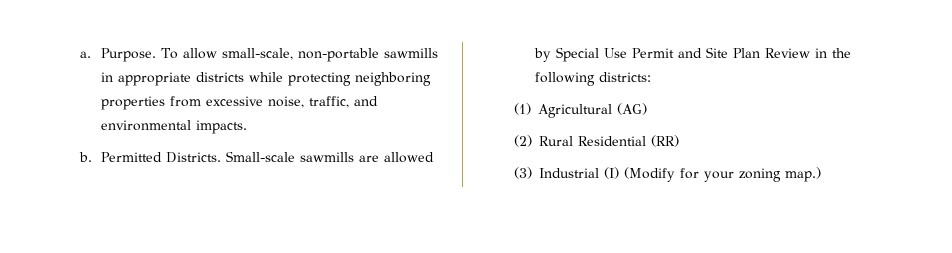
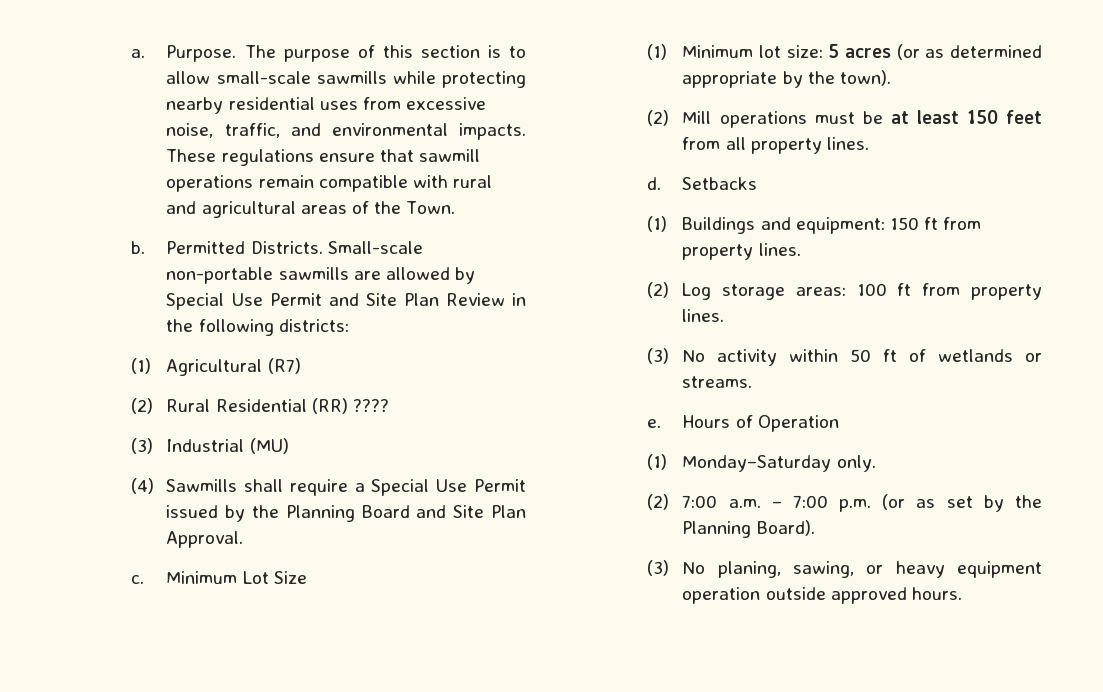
- To allow small-scale, non-portable sawmills in appropriate districts while protecting neighboring properties from excessive noise, traffic, and environmental impacts.
+ The purpose of this section is to allow small-scale sawmills while protecting nearby residential uses from excessive noise, traffic, and environmental impacts. These regulations ensure that sawmill operations remain compatible with rural and agricultural areas of the Town.
- Small-scale sawmills are allowed by Special Use Permit and Site Plan Review in the following districts:
+ Small-scale non-portable sawmills are allowed by Special Use Permit and Site Plan Review in the following districts:
- (1) Agricultural (AG)
+ (1) Agricultural (R7)
- (2) Rural Residential (RR)
+ (2) Rural Residential (RR) ????
- (3) Industrial (I) (Modify for your zoning map.)
+ (3) Industrial (MU)
+ (4) Sawmills shall require a Special Use Permit issued by the Planning Board and Site Plan Approval.
+ c. Minimum Lot Size
+ (1) Minimum lot size: 5 acres (or as determined appropriate by the town).
+ (2) Mill operations must be at least 150 feet from all property lines.
+ d. Setbacks
+ (1) Buildings and equipment: 150 ft from property lines.
+ (2) Log storage areas: 100 ft from property lines.
+ (3) No activity within 50 ft of wetlands or streams.
+ e. Hours of Operation
+ (1) Monday–Saturday only.
+ (2) 7:00 a.m. – 7:00 p.m. (or as set by the Planning Board).
+ (3) No planing, sawing, or heavy equipment operation outside approved hours.

